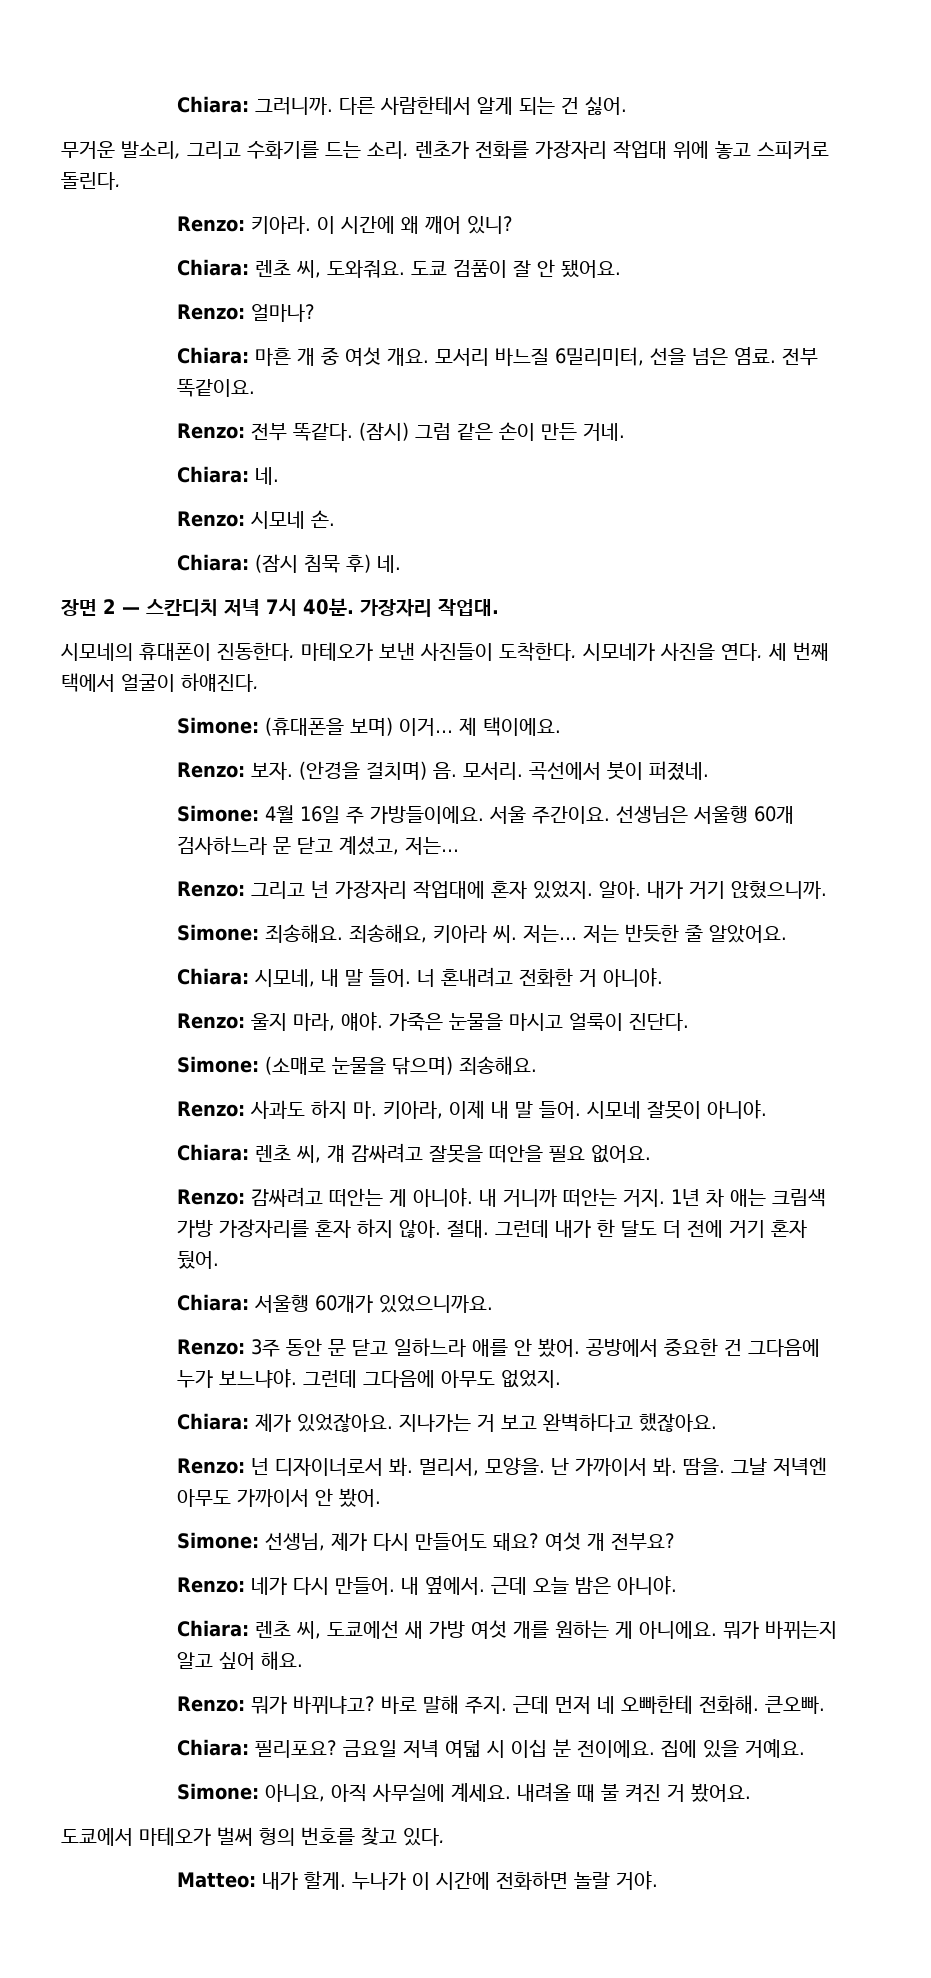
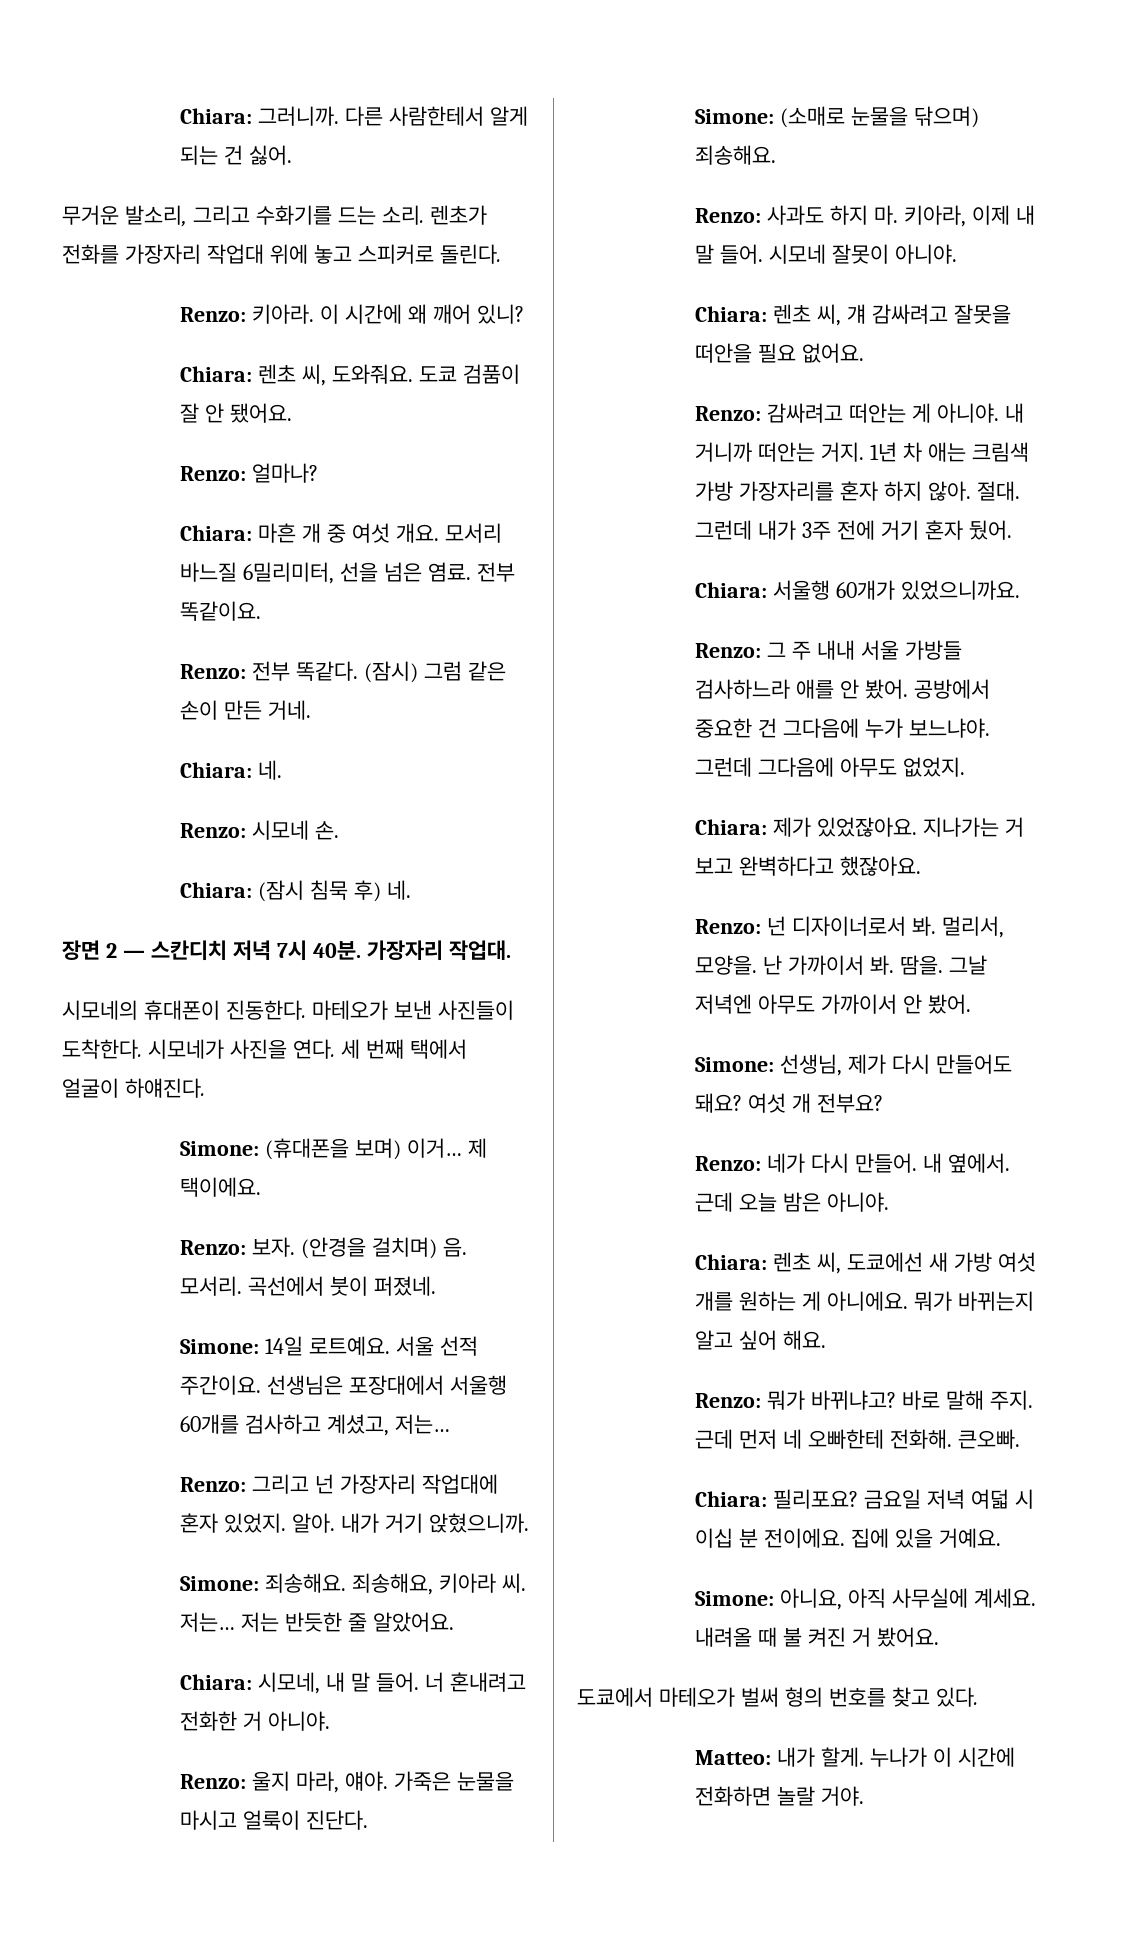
- Simone: 4월 16일 주 가방들이에요. 서울 주간이요. 선생님은 서울행 60개 검사하느라 문 닫고 계셨고, 저는…
+ Simone: 14일 로트예요. 서울 선적 주간이요. 선생님은 포장대에서 서울행 60개를 검사하고 계셨고, 저는…
- 그런데 내가 한 달도 더 전에 거기 혼자 뒀어.
+ 그런데 내가 3주 전에 거기 혼자 뒀어.
- Renzo: 3주 동안 문 닫고 일하느라 애를 안 봤어.
+ Renzo: 그 주 내내 서울 가방들 검사하느라 애를 안 봤어.

